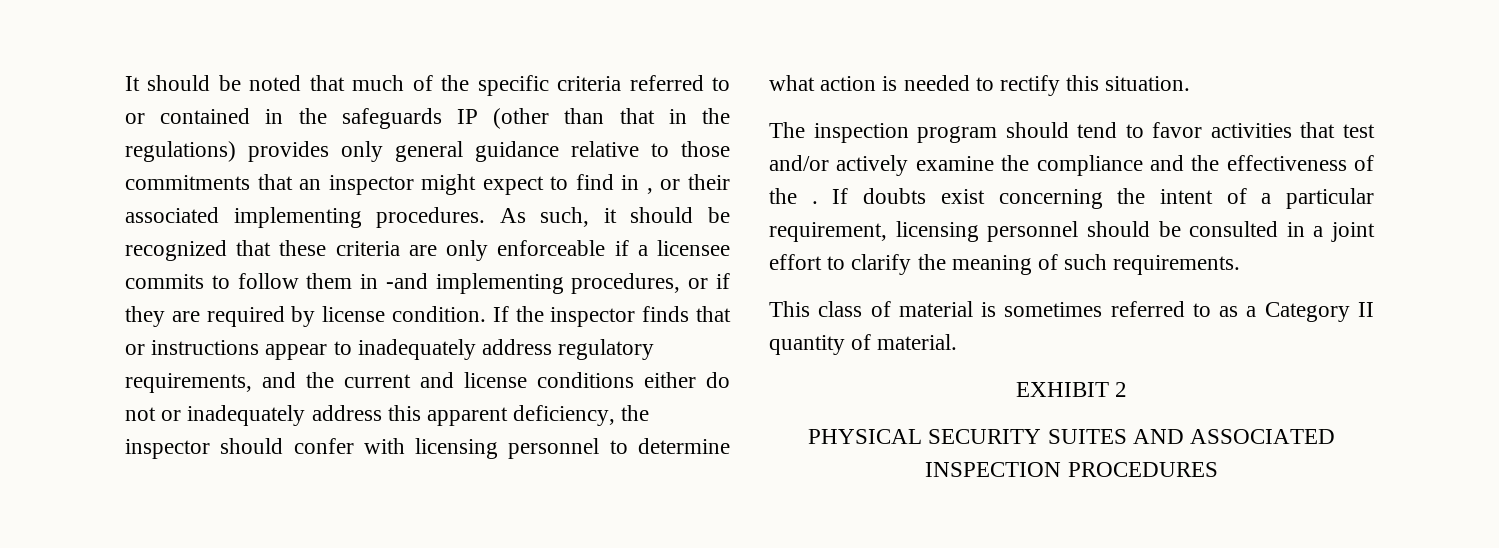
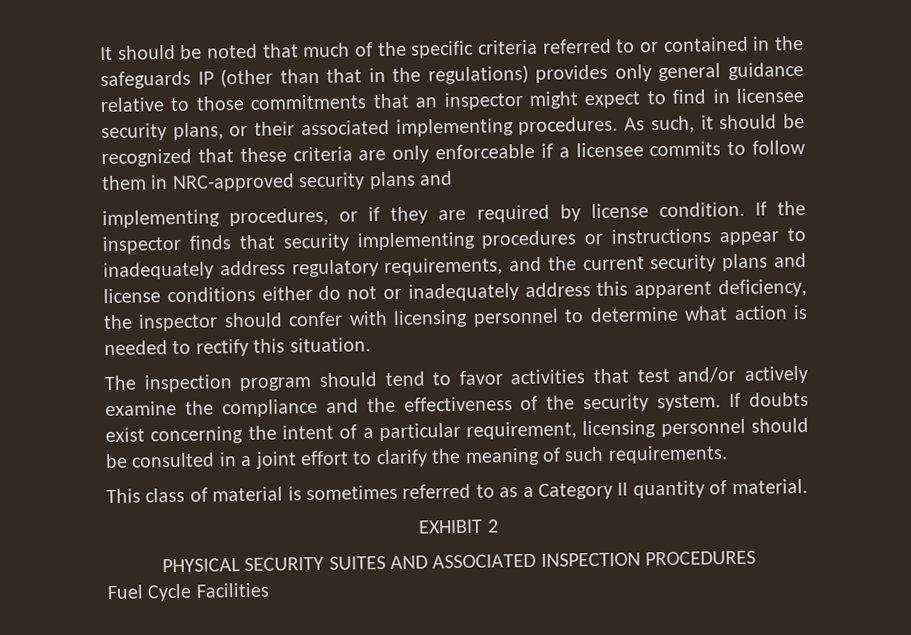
- It should be noted that much of the specific criteria referred to or contained in the safeguards IP (other than that in the regulations) provides only general guidance relative to those commitments that an inspector might expect to find in , or their associated implementing procedures.
+ It should be noted that much of the specific criteria referred to or contained in the safeguards IP (other than that in the regulations) provides only general guidance relative to those commitments that an inspector might expect to find in licensee security plans, or their associated implementing procedures.
- As such, it should be recognized that these criteria are only enforceable if a licensee commits to follow them in -and implementing procedures, or if they are required by license condition.
+ As such, it should be recognized that these criteria are only enforceable if a licensee commits to follow them in NRC-approved security plans and
+ implementing procedures, or if they are required by license condition.
- If the inspector finds that or instructions appear to inadequately address regulatory requirements, and the current and license conditions either do not or inadequately address this apparent deficiency, the inspector should confer with licensing personnel to determine what action is needed to rectify this situation.
+ If the inspector finds that security implementing procedures or instructions appear to inadequately address regulatory requirements, and the current security plans and license conditions either do not or inadequately address this apparent deficiency, the inspector should confer with licensing personnel to determine what action is needed to rectify this situation.
- The inspection program should tend to favor activities that test and/or actively examine the compliance and the effectiveness of the .
+ The inspection program should tend to favor activities that test and/or actively examine the compliance and the effectiveness of the security system.
+ Fuel Cycle Facilities

